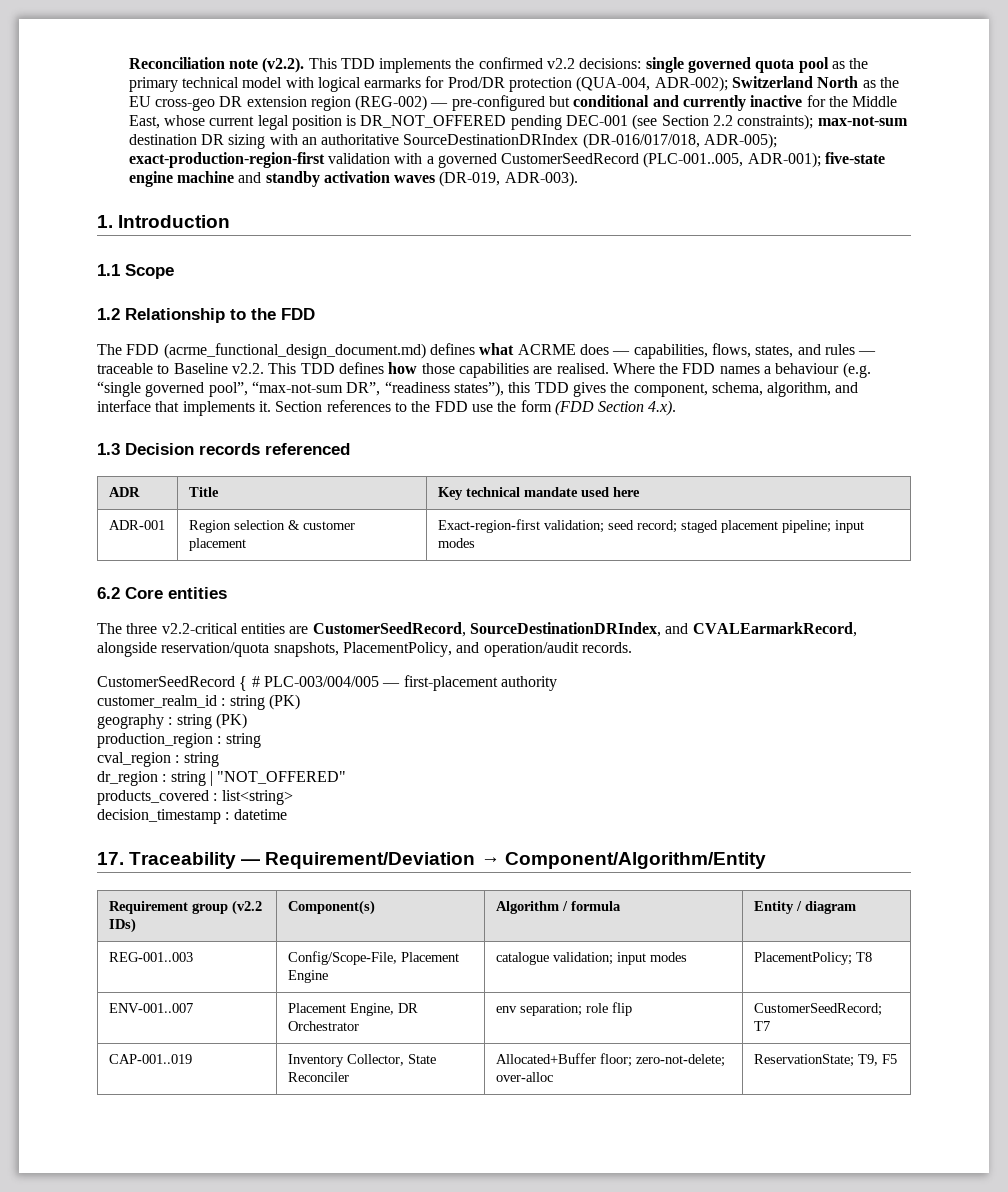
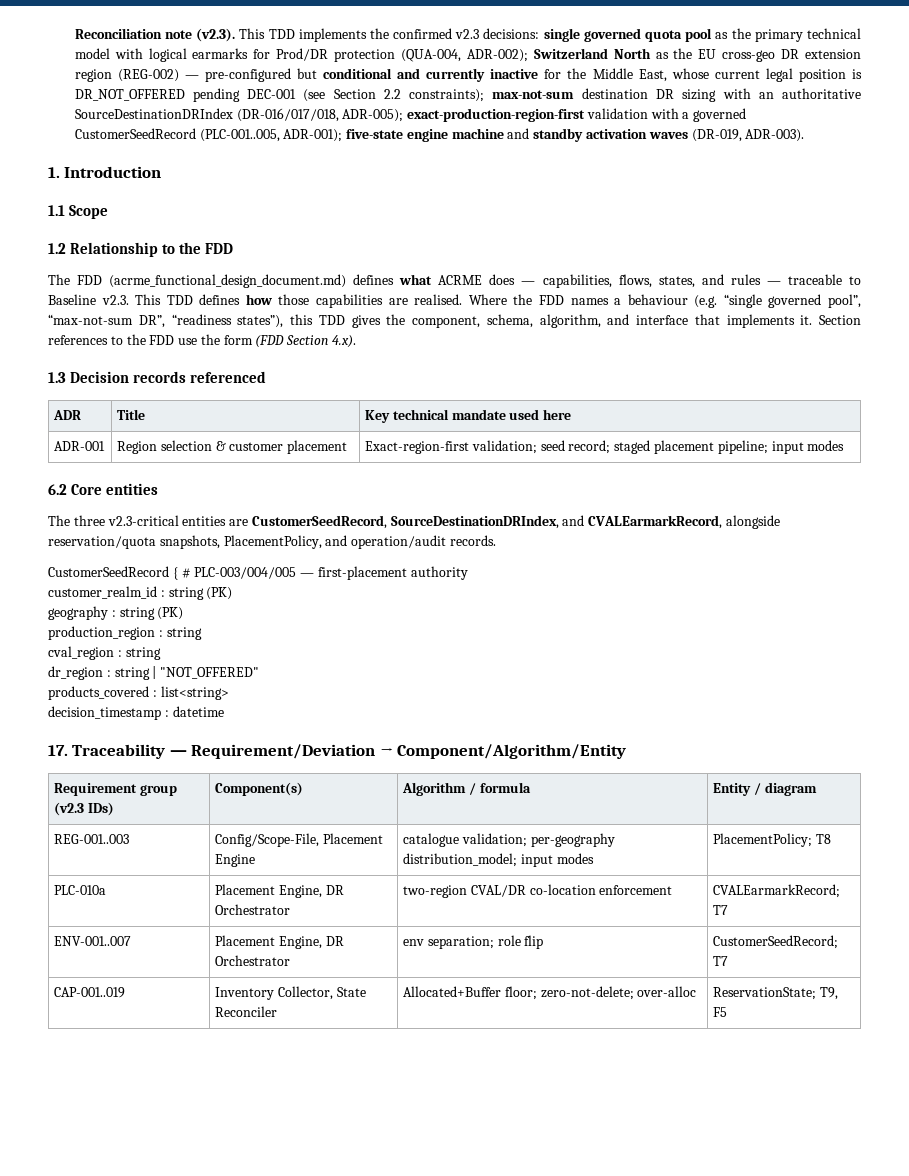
- Reconciliation note (v2.2). This TDD implements the confirmed v2.2 decisions:
+ Reconciliation note (v2.3). This TDD implements the confirmed v2.3 decisions:
- The FDD (acrme_functional_design_document.md) defines what ACRME does — capabilities, flows, states, and rules — traceable to Baseline v2.2. This TDD defines how those capabilities are realised.
+ The FDD (acrme_functional_design_document.md) defines what ACRME does — capabilities, flows, states, and rules — traceable to Baseline v2.3. This TDD defines how those capabilities are realised.
- The three v2.2-critical entities are CustomerSeedRecord, SourceDestinationDRIndex, and CVALEarmarkRecord, alongside reservation/quota snapshots, PlacementPolicy, and operation/audit records.
+ The three v2.3-critical entities are CustomerSeedRecord, SourceDestinationDRIndex, and CVALEarmarkRecord, alongside reservation/quota snapshots, PlacementPolicy, and operation/audit records.
- Requirement group (v2.2 IDs) | Component(s) | Algorithm / formula | Entity / diagram
+ Requirement group (v2.3 IDs) | Component(s) | Algorithm / formula | Entity / diagram
- REG-001..003 | Config/Scope-File, Placement Engine | catalogue validation; input modes | PlacementPolicy; T8
+ REG-001..003 | Config/Scope-File, Placement Engine | catalogue validation; per-geography distribution_model; input modes | PlacementPolicy; T8
+ PLC-010a | Placement Engine, DR Orchestrator | two-region CVAL/DR co-location enforcement | CVALEarmarkRecord; T7

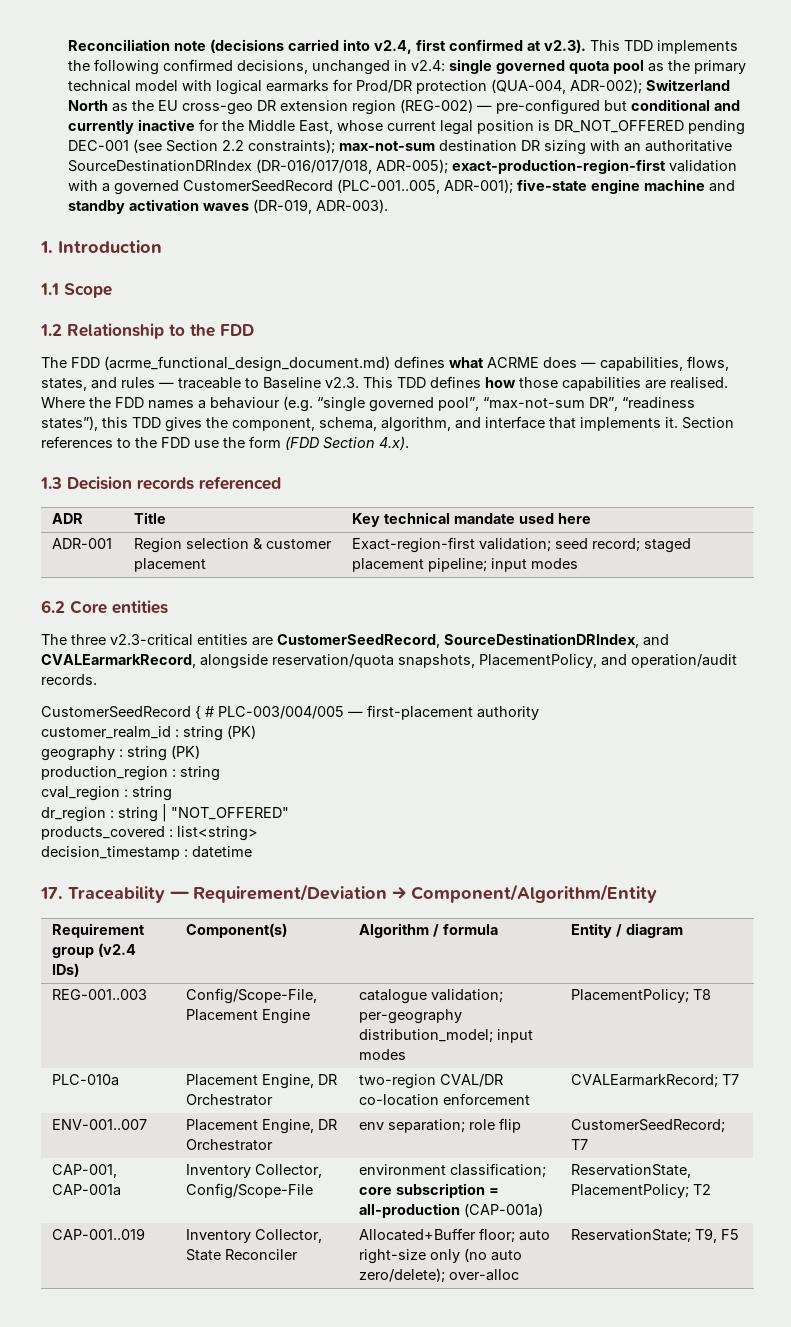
- Reconciliation note (v2.3). This TDD implements the confirmed v2.3 decisions:
+ Reconciliation note (decisions carried into v2.4, first confirmed at v2.3). This TDD implements the following confirmed decisions, unchanged in v2.4:
- Requirement group (v2.3 IDs) | Component(s) | Algorithm / formula | Entity / diagram
+ Requirement group (v2.4 IDs) | Component(s) | Algorithm / formula | Entity / diagram
+ CAP-001, CAP-001a | Inventory Collector, Config/Scope-File | environment classification; core subscription = all-production (CAP-001a) | ReservationState, PlacementPolicy; T2
- CAP-001..019 | Inventory Collector, State Reconciler | Allocated+Buffer floor; zero-not-delete; over-alloc | ReservationState; T9, F5
+ CAP-001..019 | Inventory Collector, State Reconciler | Allocated+Buffer floor; auto right-size only (no auto zero/delete); over-alloc | ReservationState; T9, F5

